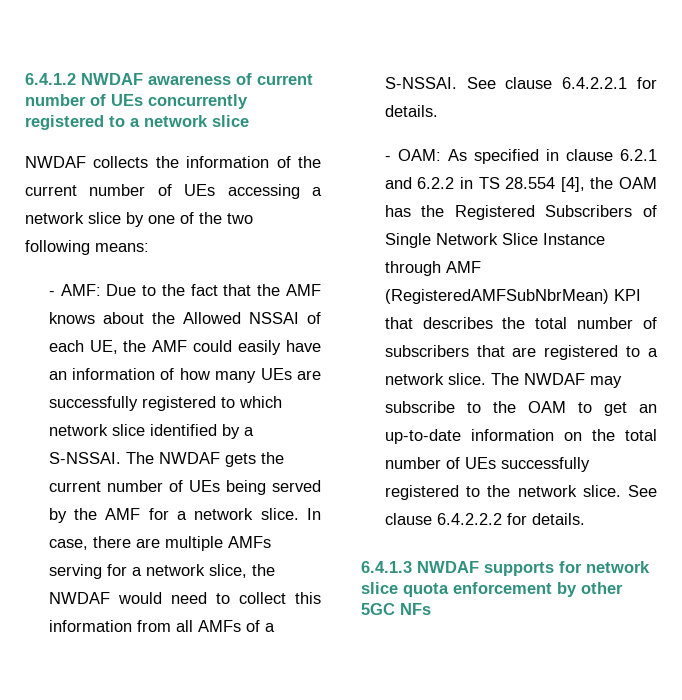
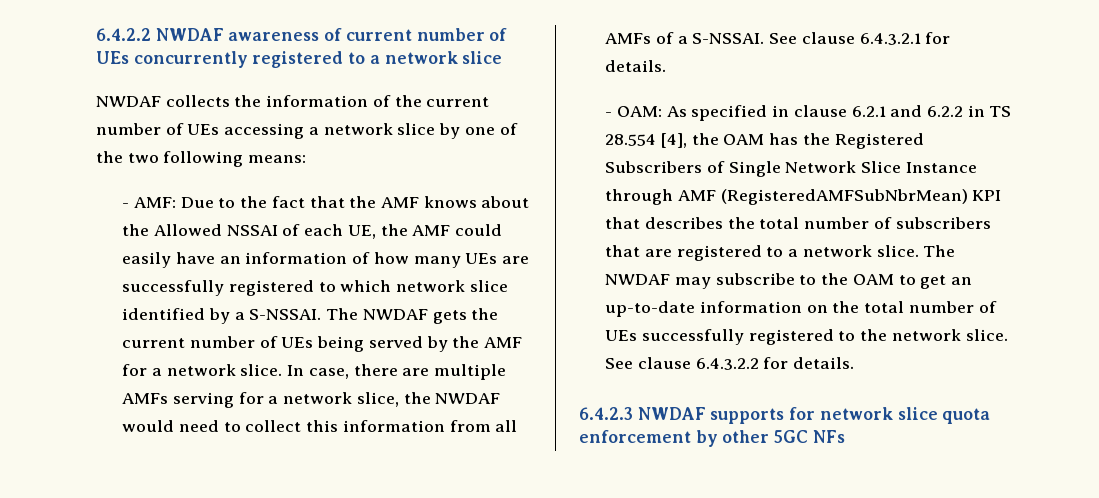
- 6.4.1.2 NWDAF awareness of current number of UEs concurrently registered to a network slice
+ 6.4.2.2 NWDAF awareness of current number of UEs concurrently registered to a network slice
- See clause 6.4.2.2.1 for details.
+ See clause 6.4.3.2.1 for details.
- See clause 6.4.2.2.2 for details.
- 6.4.1.3 NWDAF supports for network slice quota enforcement by other 5GC NFs
+ See clause 6.4.3.2.2 for details.
+ 6.4.2.3 NWDAF supports for network slice quota enforcement by other 5GC NFs

